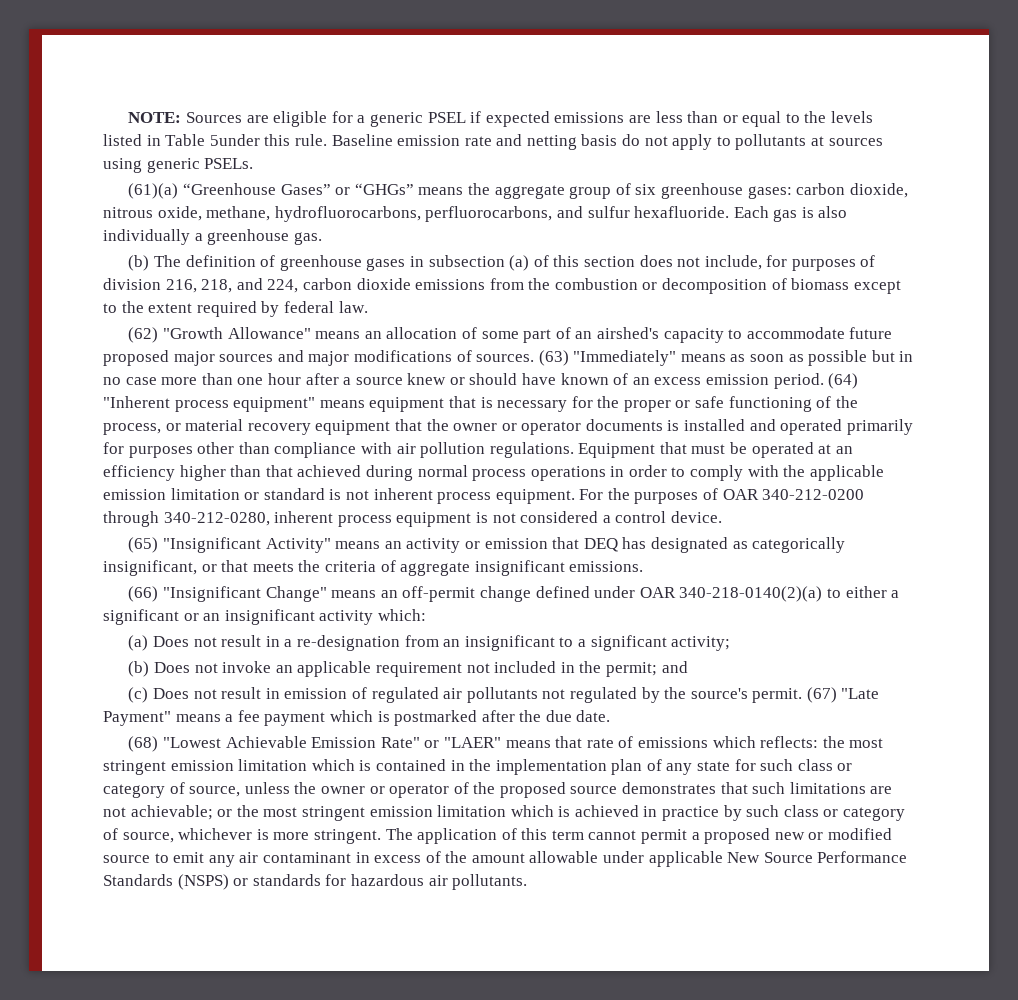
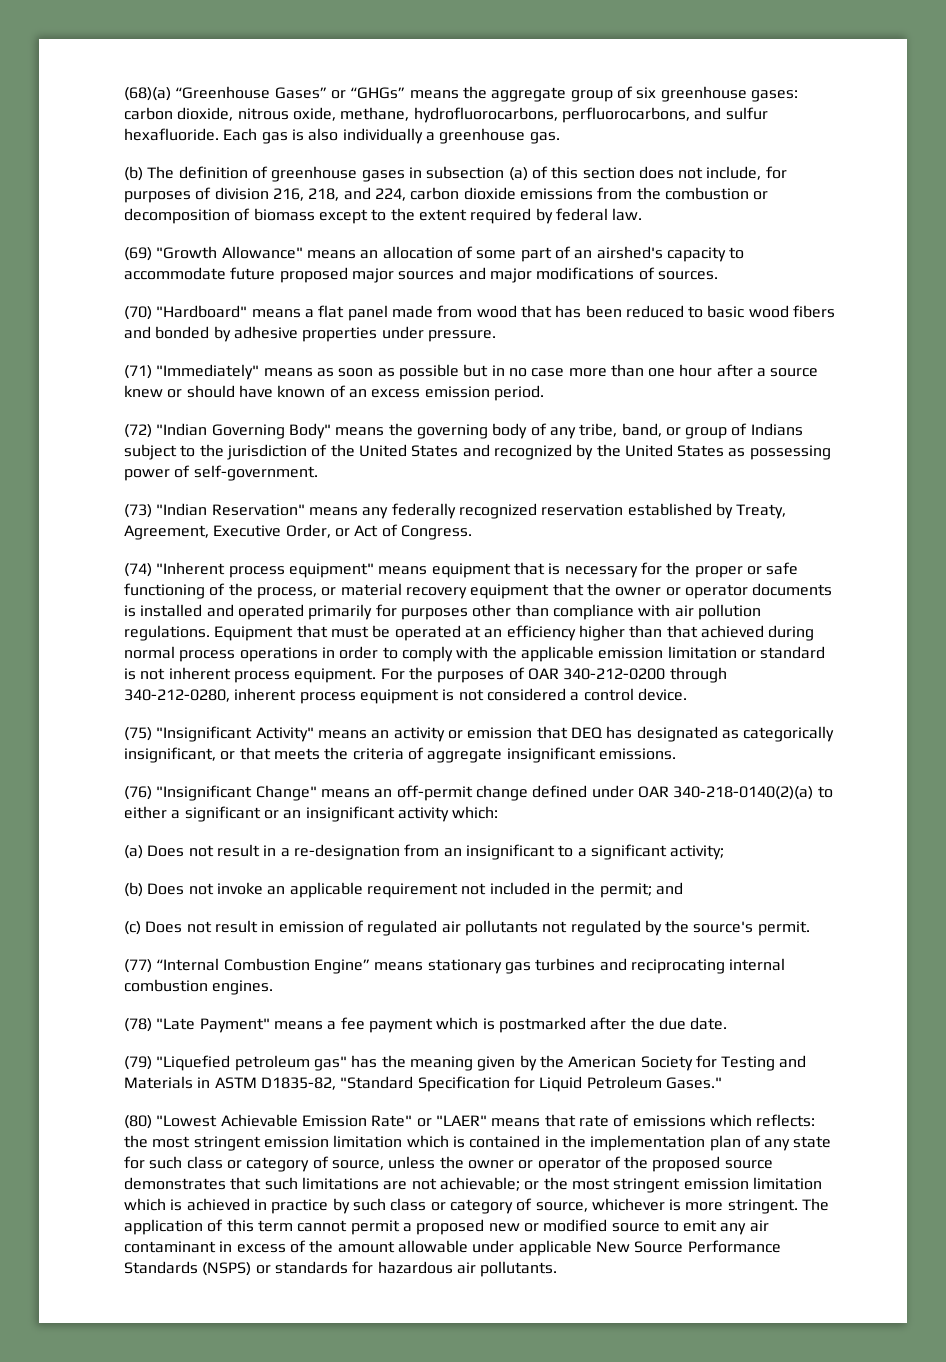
- NOTE: Sources are eligible for a generic PSEL if expected emissions are less than or equal to the levels listed in Table 5under this rule. Baseline emission rate and netting basis do not apply to pollutants at sources using generic PSELs.
- (61)(a) “Greenhouse Gases” or “GHGs” means the aggregate group of six greenhouse gases: carbon dioxide, nitrous oxide, methane, hydrofluorocarbons, perfluorocarbons, and sulfur hexafluoride.
+ (68)(a) “Greenhouse Gases” or “GHGs” means the aggregate group of six greenhouse gases: carbon dioxide, nitrous oxide, methane, hydrofluorocarbons, perfluorocarbons, and sulfur hexafluoride.
- (62) "Growth Allowance" means an allocation of some part of an airshed's capacity to accommodate future proposed major sources and major modifications of sources. (63) "Immediately" means as soon as possible but in no case more than one hour after a source knew or should have known of an excess emission period. (64) "Inherent process equipment" means equipment that is necessary for the proper or safe functioning of the process, or material recovery equipment that the owner or operator documents is installed and operated primarily for purposes other than compliance with air pollution regulations.
+ (69) "Growth Allowance" means an allocation of some part of an airshed's capacity to accommodate future proposed major sources and major modifications of sources.
+ (70) "Hardboard" means a flat panel made from wood that has been reduced to basic wood fibers and bonded by adhesive properties under pressure.
+ (71) "Immediately" means as soon as possible but in no case more than one hour after a source knew or should have known of an excess emission period.
+ (72) "Indian Governing Body" means the governing body of any tribe, band, or group of Indians subject to the jurisdiction of the United States and recognized by the United States as possessing power of self-government.
+ (73) "Indian Reservation" means any federally recognized reservation established by Treaty, Agreement, Executive Order, or Act of Congress.
+ (74) "Inherent process equipment" means equipment that is necessary for the proper or safe functioning of the process, or material recovery equipment that the owner or operator documents is installed and operated primarily for purposes other than compliance with air pollution regulations.
- (65) "Insignificant Activity" means an activity or emission that DEQ has designated as categorically insignificant, or that meets the criteria of aggregate insignificant emissions.
+ (75) "Insignificant Activity" means an activity or emission that DEQ has designated as categorically insignificant, or that meets the criteria of aggregate insignificant emissions.
- (66) "Insignificant Change" means an off-permit change defined under OAR 340-218-0140(2)(a) to either a significant or an insignificant activity which:
+ (76) "Insignificant Change" means an off-permit change defined under OAR 340-218-0140(2)(a) to either a significant or an insignificant activity which:
- (c) Does not result in emission of regulated air pollutants not regulated by the source's permit. (67) "Late Payment" means a fee payment which is postmarked after the due date.
+ (c) Does not result in emission of regulated air pollutants not regulated by the source's permit.
+ (77) “Internal Combustion Engine” means stationary gas turbines and reciprocating internal combustion engines.
+ (78) "Late Payment" means a fee payment which is postmarked after the due date.
- (68) "Lowest Achievable Emission Rate" or "LAER" means that rate of emissions which reflects:
+ (79) "Liquefied petroleum gas" has the meaning given by the American Society for Testing and Materials in ASTM D1835-82, "Standard Specification for Liquid Petroleum Gases."
+ (80) "Lowest Achievable Emission Rate" or "LAER" means that rate of emissions which reflects:

